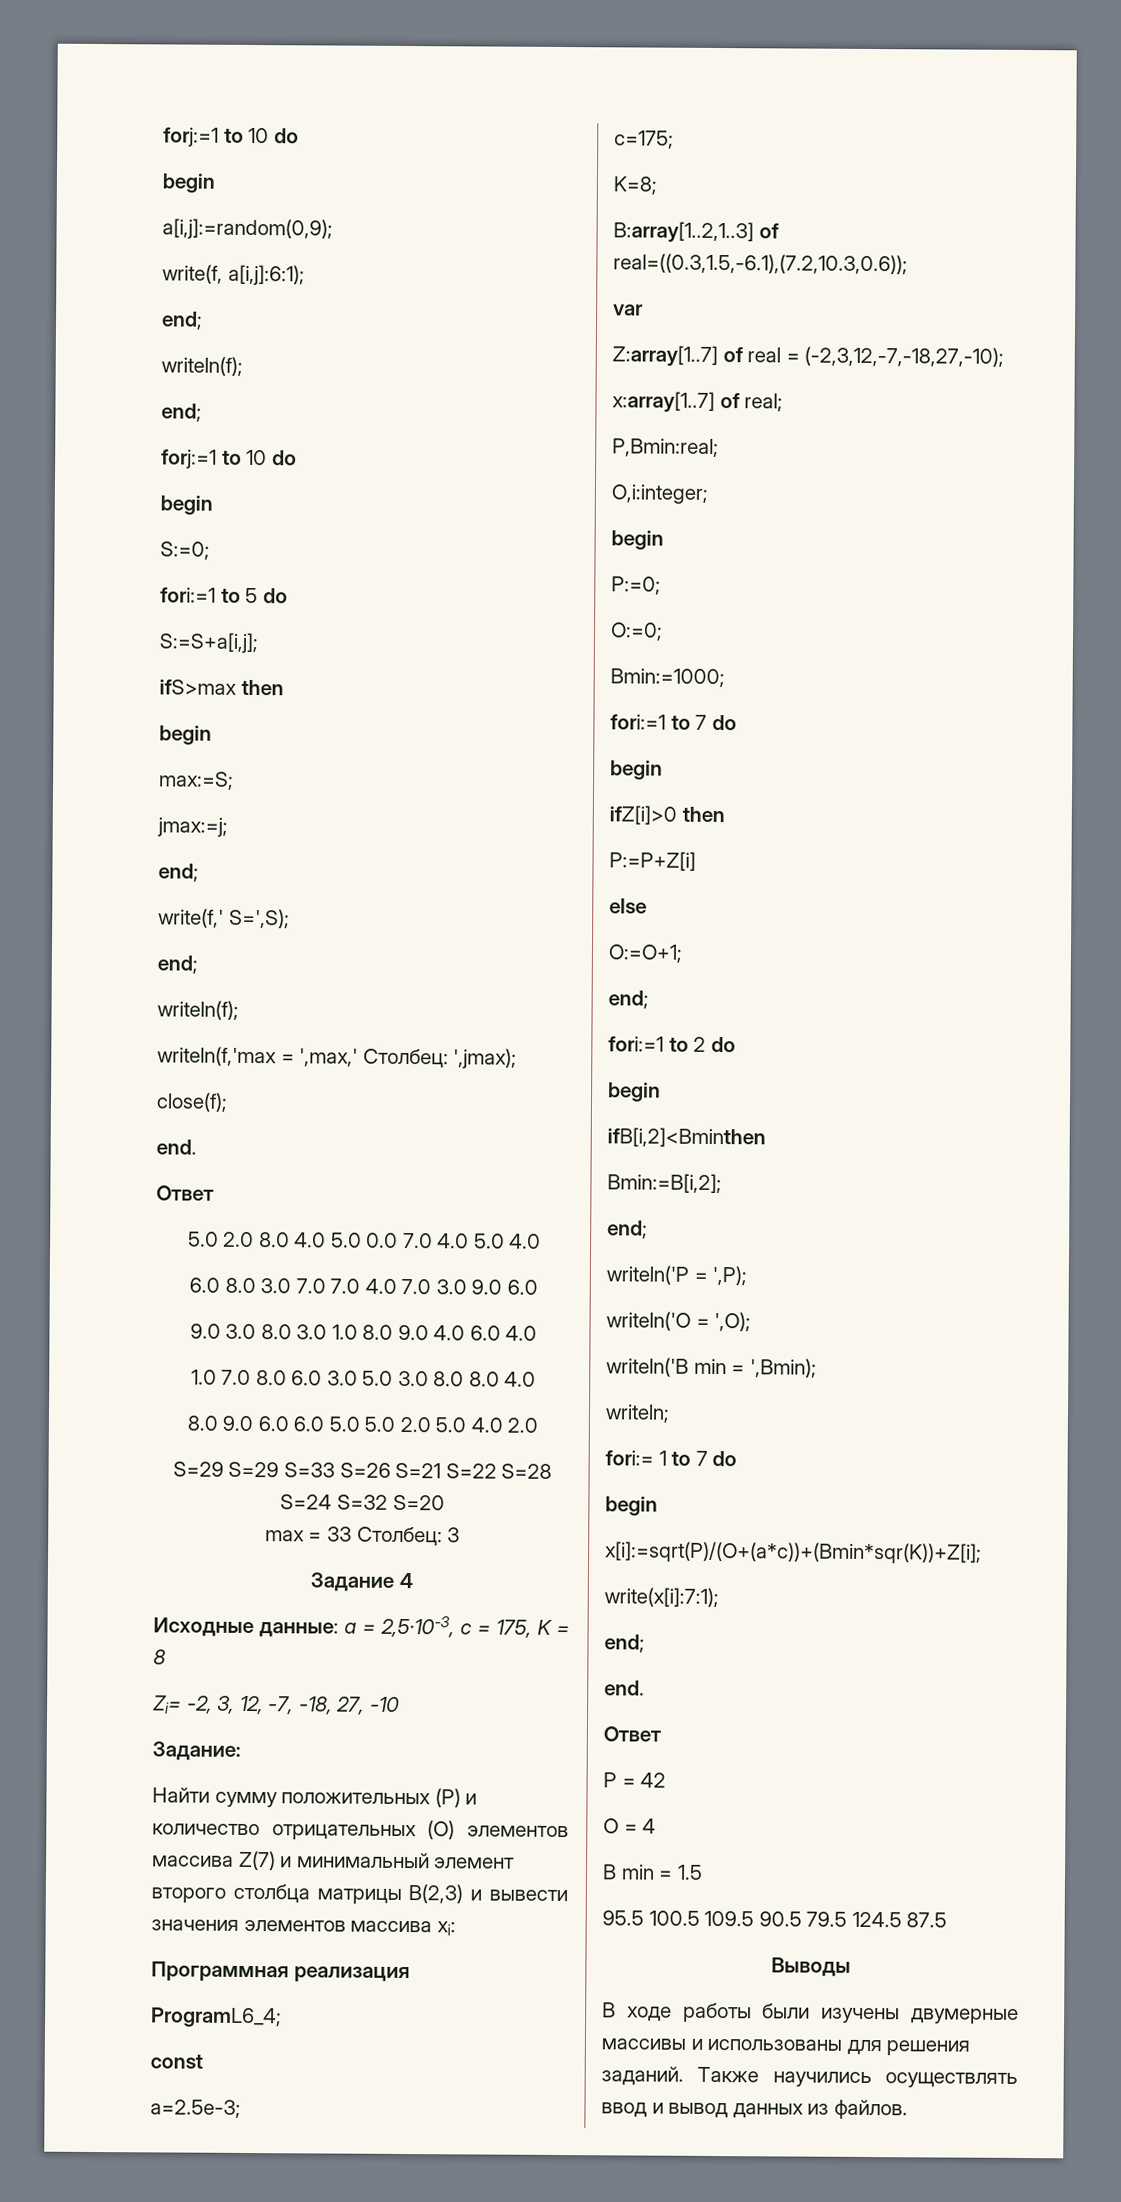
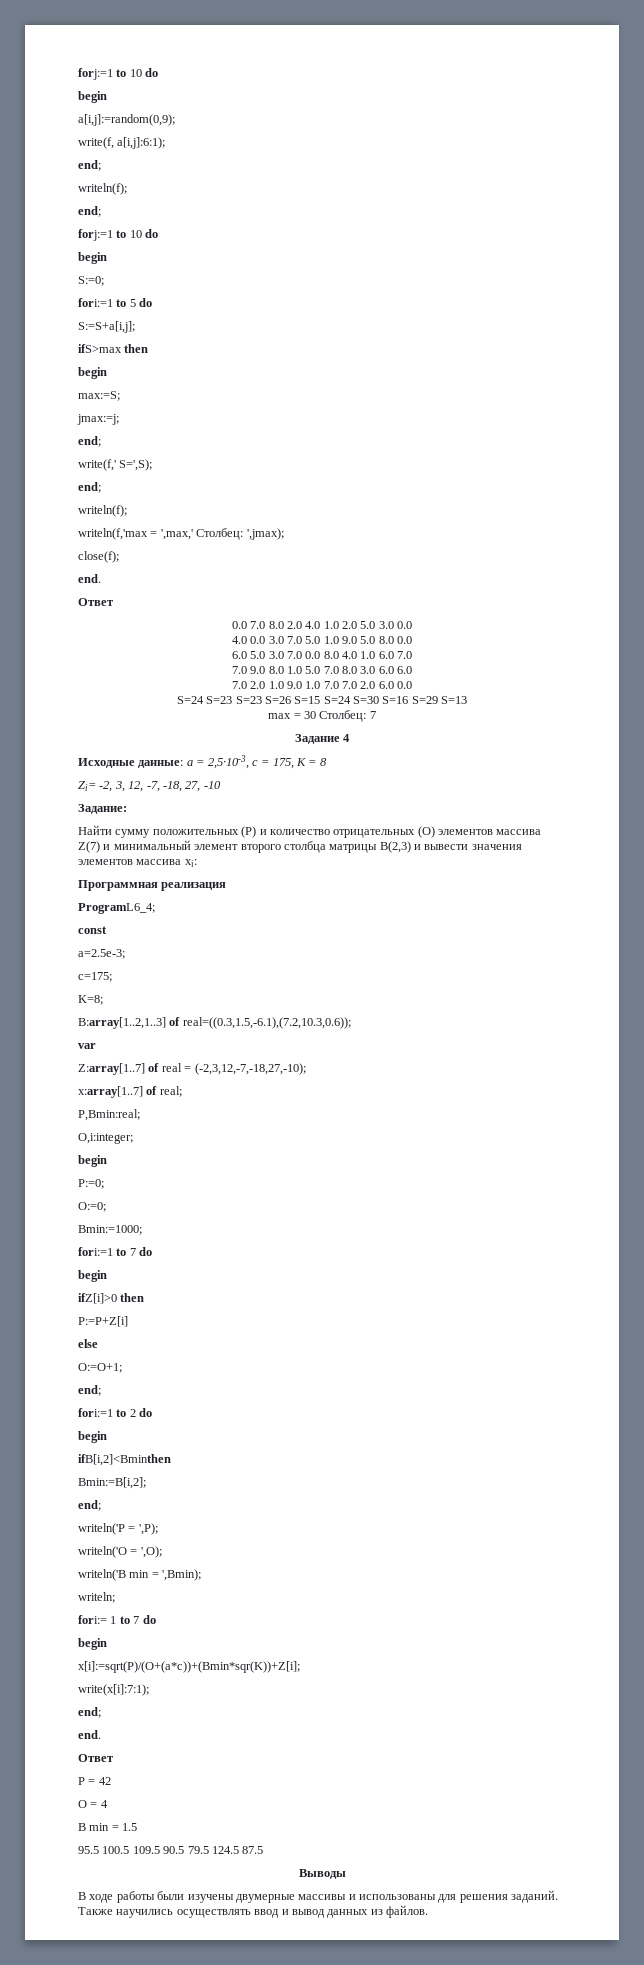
- 5.0 2.0 8.0 4.0 5.0 0.0 7.0 4.0 5.0 4.0
- 6.0 8.0 3.0 7.0 7.0 4.0 7.0 3.0 9.0 6.0
- 9.0 3.0 8.0 3.0 1.0 8.0 9.0 4.0 6.0 4.0
- 1.0 7.0 8.0 6.0 3.0 5.0 3.0 8.0 8.0 4.0
- 8.0 9.0 6.0 6.0 5.0 5.0 2.0 5.0 4.0 2.0
- S=29 S=29 S=33 S=26 S=21 S=22 S=28 S=24 S=32 S=20
+ 0.0 7.0 8.0 2.0 4.0 1.0 2.0 5.0 3.0 0.0
+ 4.0 0.0 3.0 7.0 5.0 1.0 9.0 5.0 8.0 0.0
+ 6.0 5.0 3.0 7.0 0.0 8.0 4.0 1.0 6.0 7.0
+ 7.0 9.0 8.0 1.0 5.0 7.0 8.0 3.0 6.0 6.0
+ 7.0 2.0 1.0 9.0 1.0 7.0 7.0 2.0 6.0 0.0
+ S=24 S=23 S=23 S=26 S=15 S=24 S=30 S=16 S=29 S=13
- max = 33 Cтолбец: 3
+ max = 30 Cтолбец: 7

